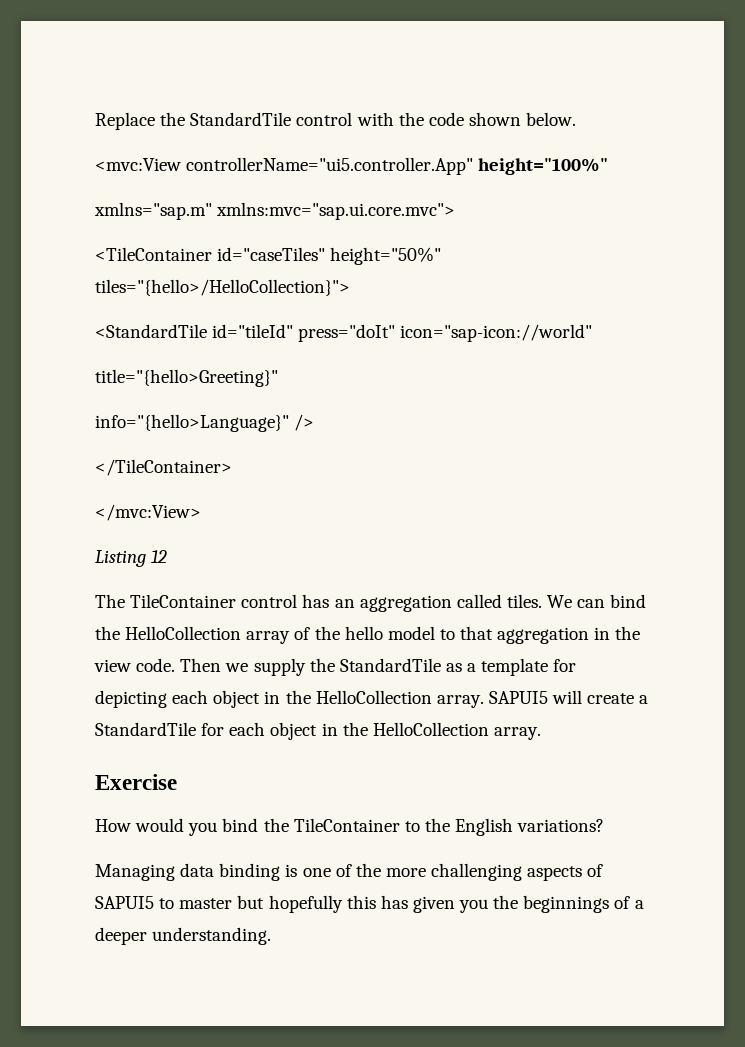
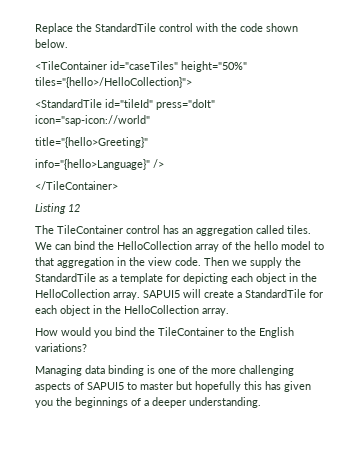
- <mvc:View controllerName="ui5.controller.App" height="100%"
- xmlns="sap.m" xmlns:mvc="sap.ui.core.mvc">
- </mvc:View>
- Exercise

